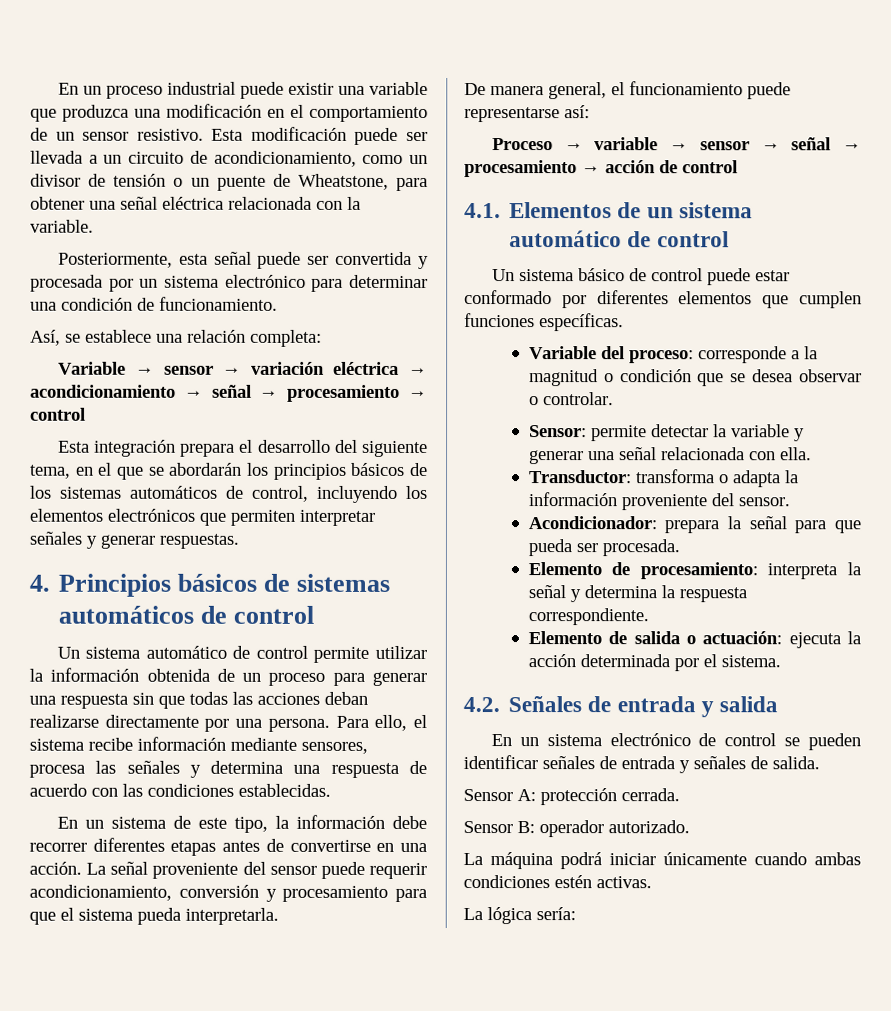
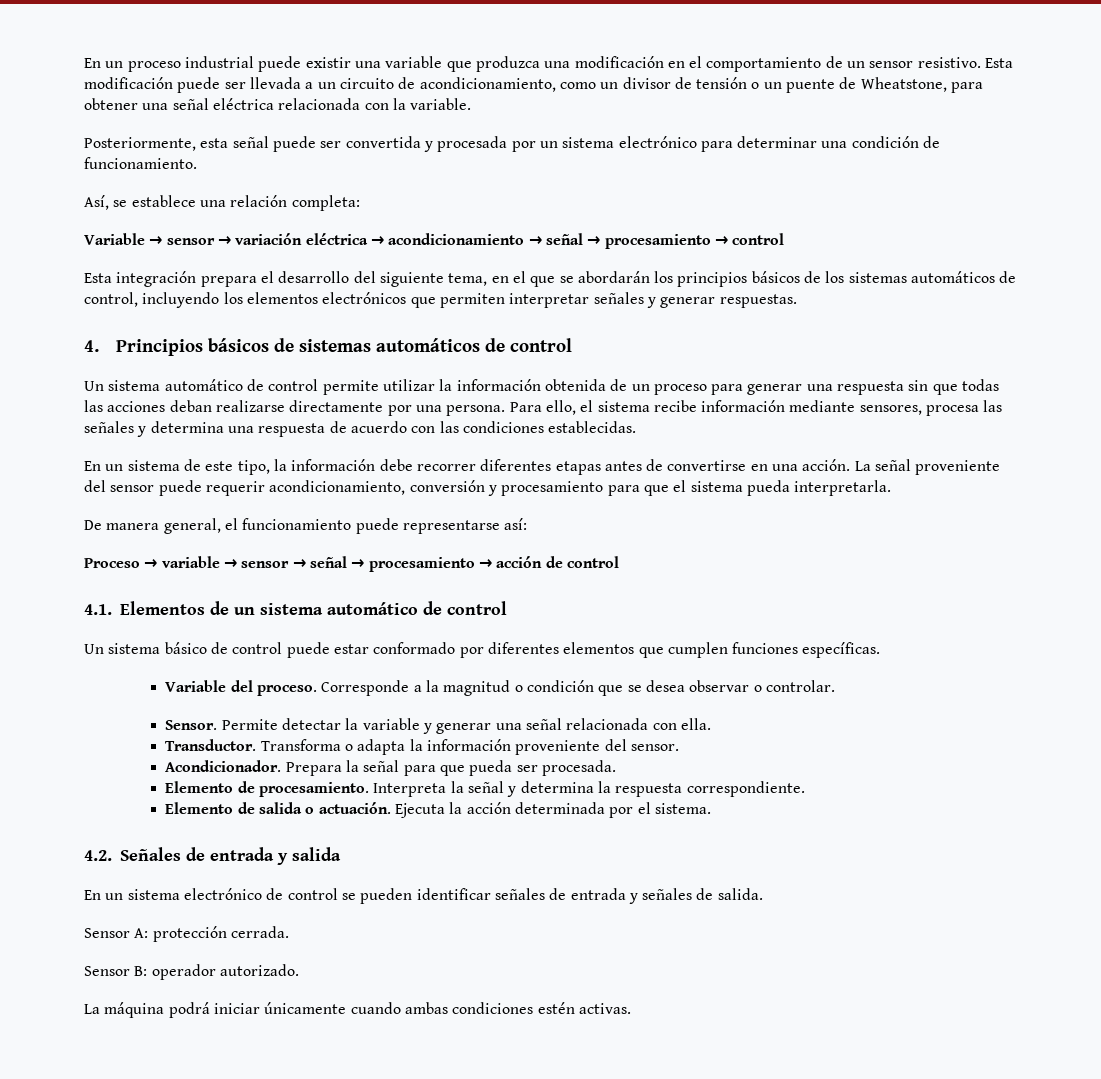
- Variable del proceso: corresponde a la magnitud o condición que se desea observar o controlar.
+ Variable del proceso. Corresponde a la magnitud o condición que se desea observar o controlar.
- Sensor: permite detectar la variable y generar una señal relacionada con ella.
+ Sensor. Permite detectar la variable y generar una señal relacionada con ella.
- Transductor: transforma o adapta la información proveniente del sensor.
+ Transductor. Transforma o adapta la información proveniente del sensor.
- Acondicionador: prepara la señal para que pueda ser procesada.
+ Acondicionador. Prepara la señal para que pueda ser procesada.
- Elemento de procesamiento: interpreta la señal y determina la respuesta correspondiente.
+ Elemento de procesamiento. Interpreta la señal y determina la respuesta correspondiente.
- Elemento de salida o actuación: ejecuta la acción determinada por el sistema.
+ Elemento de salida o actuación. Ejecuta la acción determinada por el sistema.
- La lógica sería:

